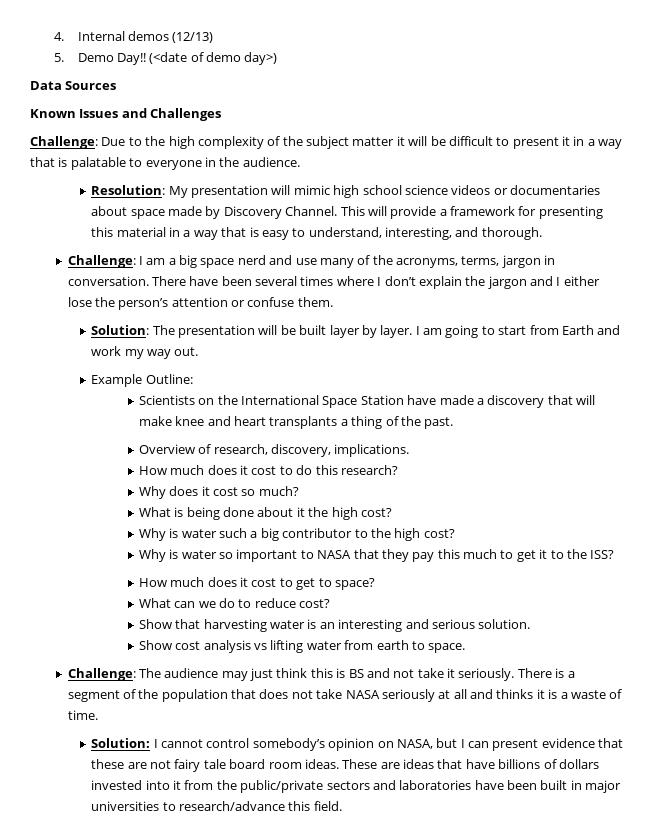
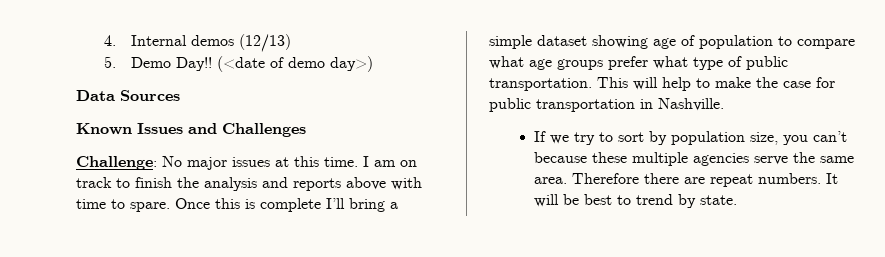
- Challenge: Due to the high complexity of the subject matter it will be difficult to present it in a way that is palatable to everyone in the audience.
- Resolution: My presentation will mimic high school science videos or documentaries about space made by Discovery Channel. This will provide a framework for presenting this material in a way that is easy to understand, interesting, and thorough.
- Challenge: I am a big space nerd and use many of the acronyms, terms, jargon in conversation. There have been several times where I don’t explain the jargon and I either lose the person’s attention or confuse them.
- Solution: The presentation will be built layer by layer. I am going to start from Earth and work my way out.
- Example Outline:
- Scientists on the International Space Station have made a discovery that will make knee and heart transplants a thing of the past.
- Overview of research, discovery, implications.
- How much does it cost to do this research?
- Why does it cost so much?
- What is being done about it the high cost?
- Why is water such a big contributor to the high cost?
- Why is water so important to NASA that they pay this much to get it to the ISS?
- How much does it cost to get to space?
- What can we do to reduce cost?
- Show that harvesting water is an interesting and serious solution.
- Show cost analysis vs lifting water from earth to space.
- Challenge: The audience may just think this is BS and not take it seriously. There is a segment of the population that does not take NASA seriously at all and thinks it is a waste of time.
- Solution: I cannot control somebody’s opinion on NASA, but I can present evidence that these are not fairy tale board room ideas. These are ideas that have billions of dollars invested into it from the public/private sectors and laboratories have been built in major universities to research/advance this field.
+ Challenge: No major issues at this time. I am on track to finish the analysis and reports above with time to spare. Once this is complete I’ll bring a simple dataset showing age of population to compare what age groups prefer what type of public transportation. This will help to make the case for public transportation in Nashville.
+ If we try to sort by population size, you can’t because these multiple agencies serve the same area. Therefore there are repeat numbers. It will be best to trend by state.

